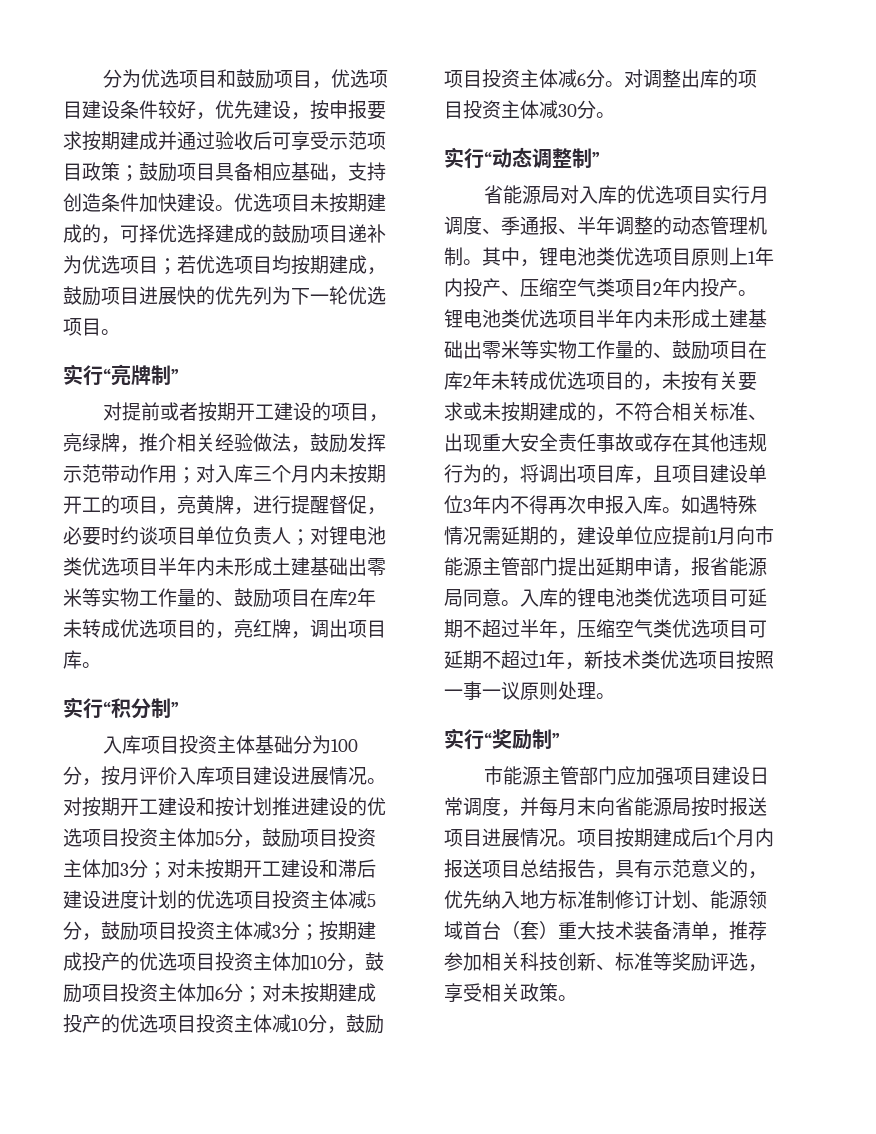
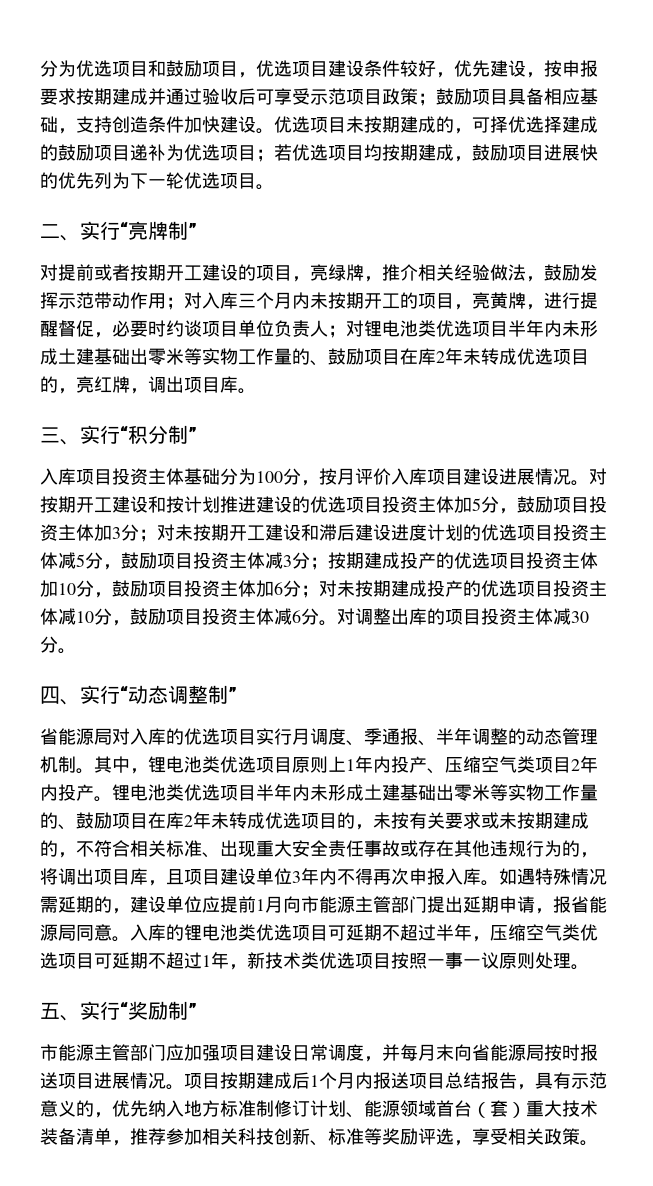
- 实行“亮牌制”
+ 二、实行“亮牌制”
- 实行“积分制”
+ 三、实行“积分制”
- 实行“动态调整制”
+ 四、实行“动态调整制”
- 实行“奖励制”
+ 五、实行“奖励制”

